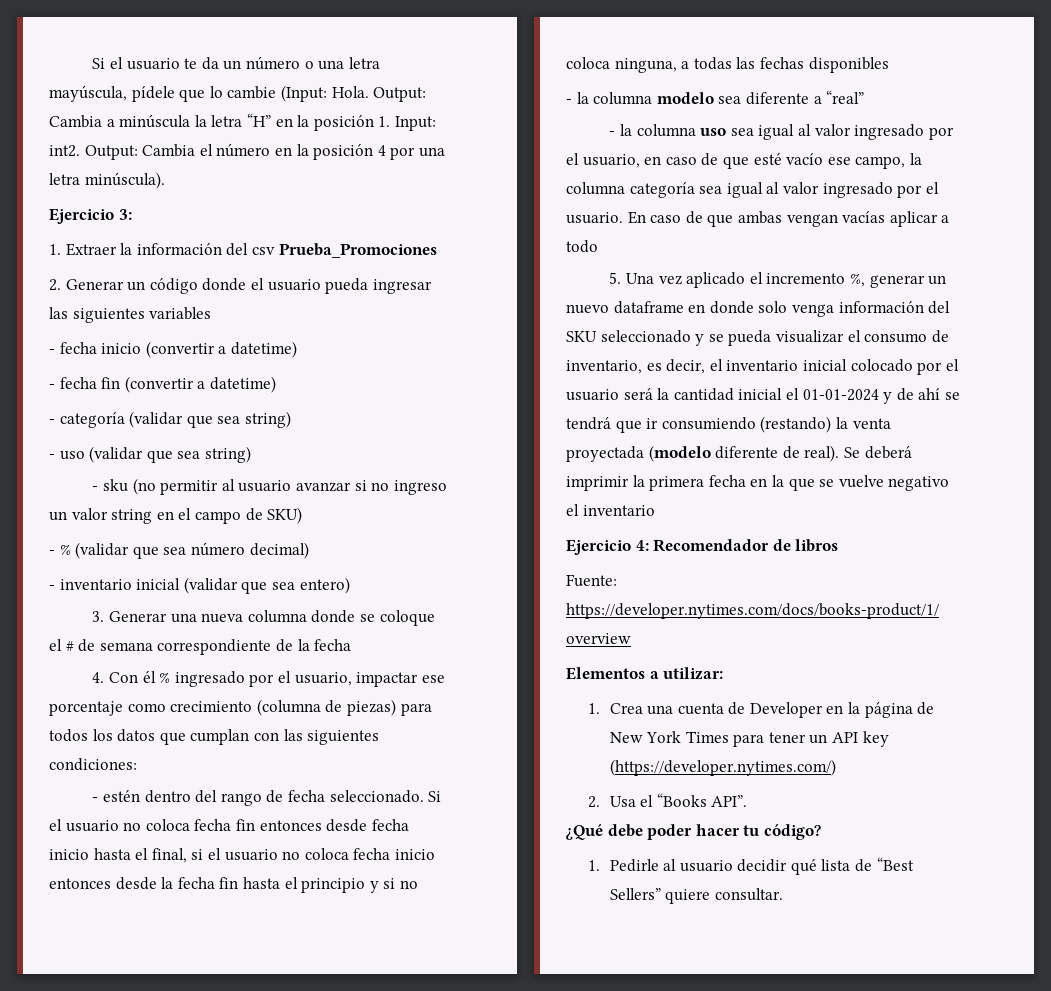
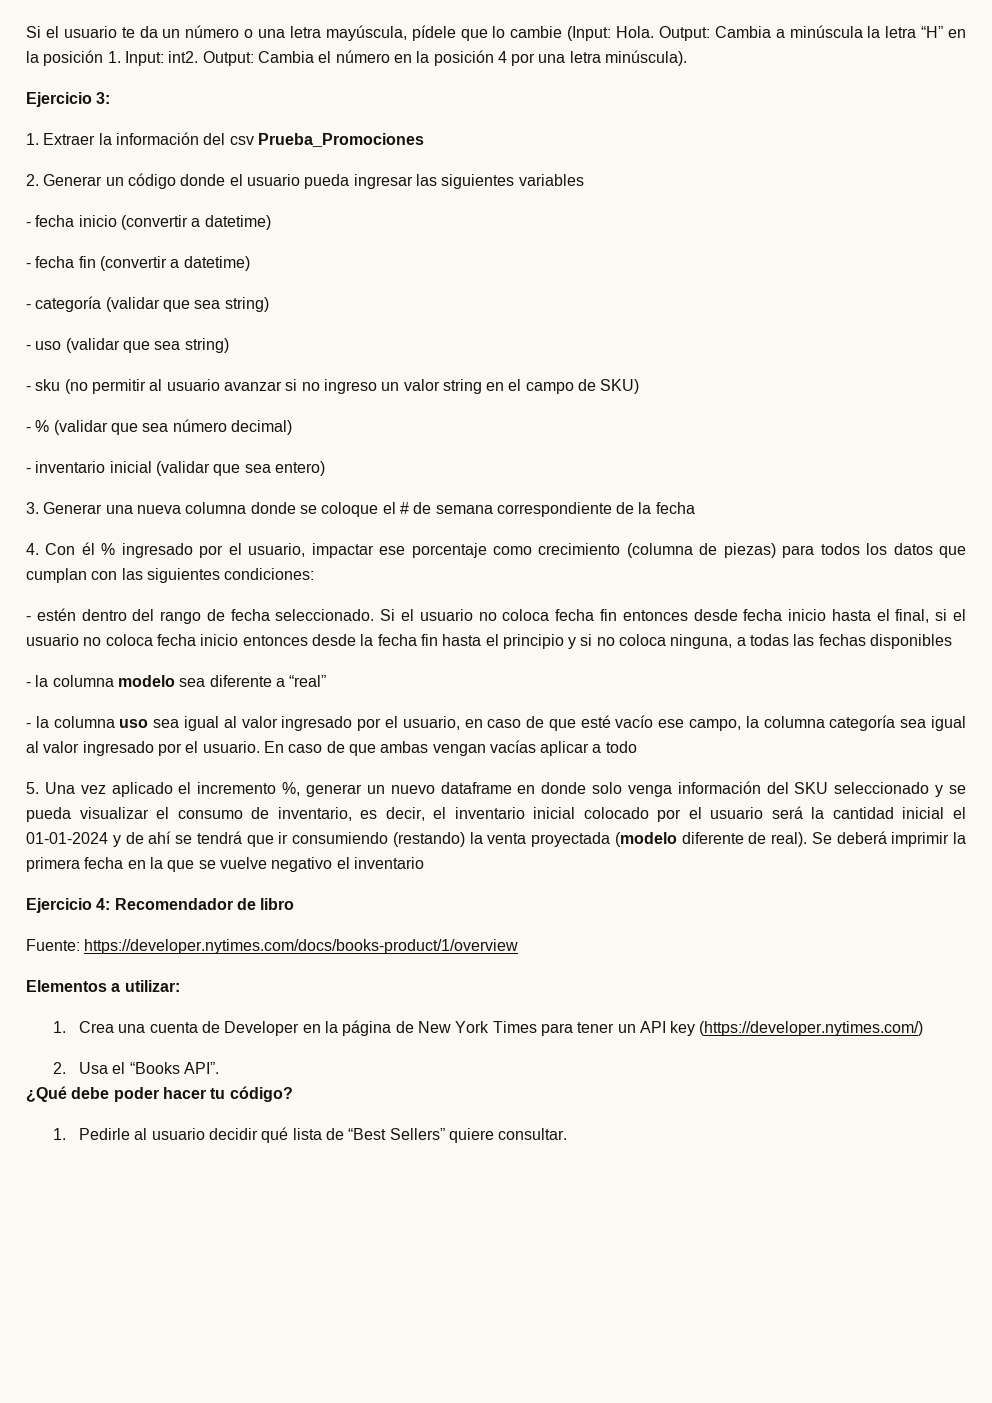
- Ejercicio 4: Recomendador de libros
+ Ejercicio 4: Recomendador de libro

